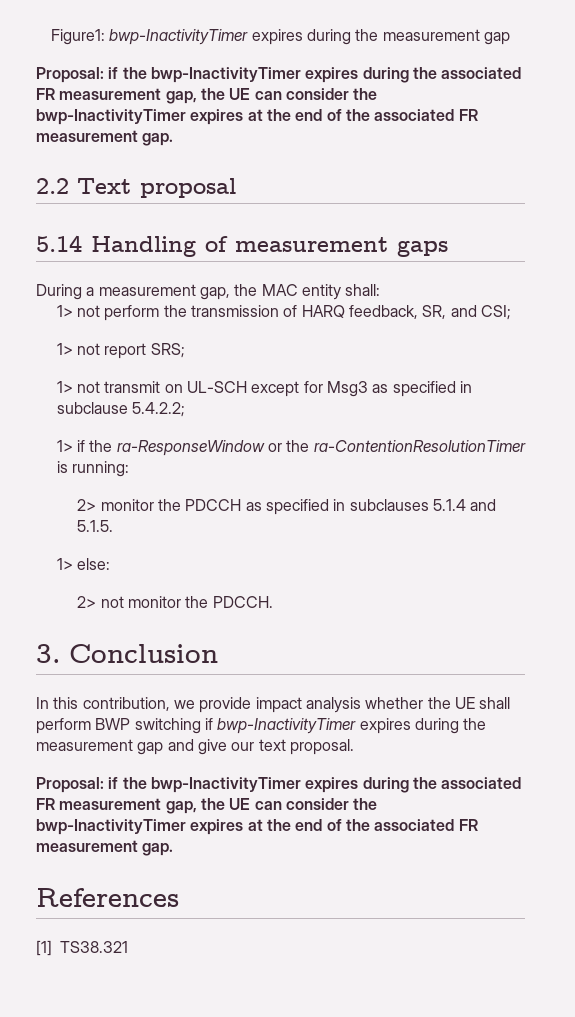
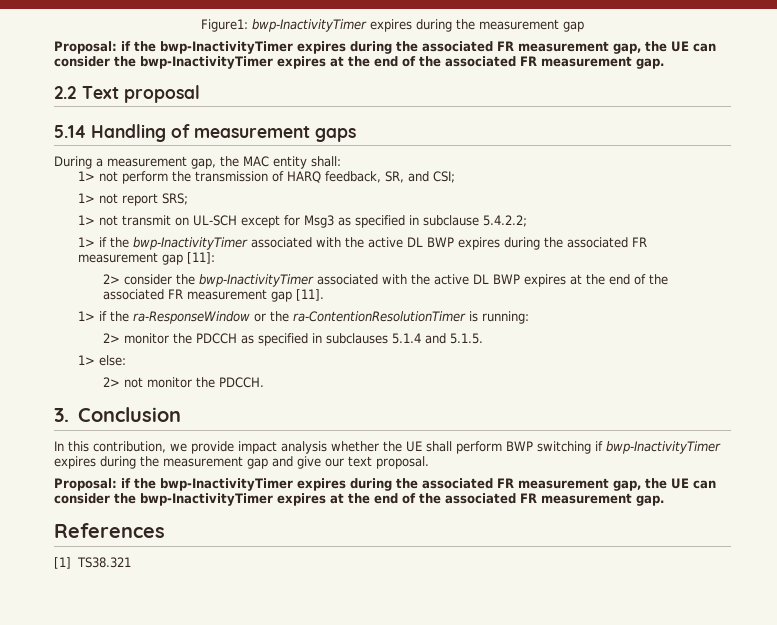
+ 1> if the bwp-InactivityTimer associated with the active DL BWP expires during the associated FR measurement gap [11]:
+ 2> consider the bwp-InactivityTimer associated with the active DL BWP expires at the end of the associated FR measurement gap [11].

